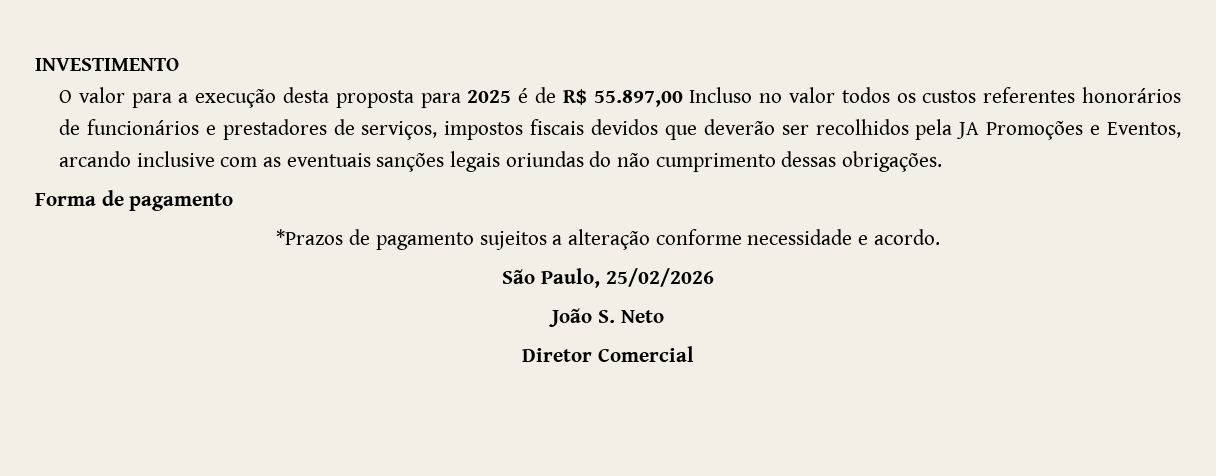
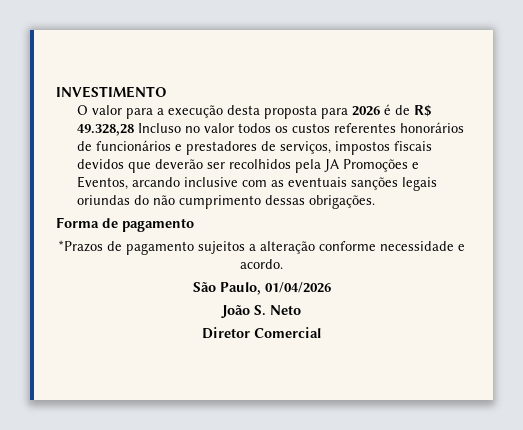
- O valor para a execução desta proposta para 2025 é de R$ 55.897,00 Incluso no valor todos os custos referentes honorários de funcionários e prestadores de serviços, impostos fiscais devidos que deverão ser recolhidos pela JA Promoções e Eventos, arcando inclusive com as eventuais sanções legais oriundas do não cumprimento dessas obrigações.
+ O valor para a execução desta proposta para 2026 é de R$ 49.328,28 Incluso no valor todos os custos referentes honorários de funcionários e prestadores de serviços, impostos fiscais devidos que deverão ser recolhidos pela JA Promoções e Eventos, arcando inclusive com as eventuais sanções legais oriundas do não cumprimento dessas obrigações.
- São Paulo, 25/02/2026
+ São Paulo, 01/04/2026

